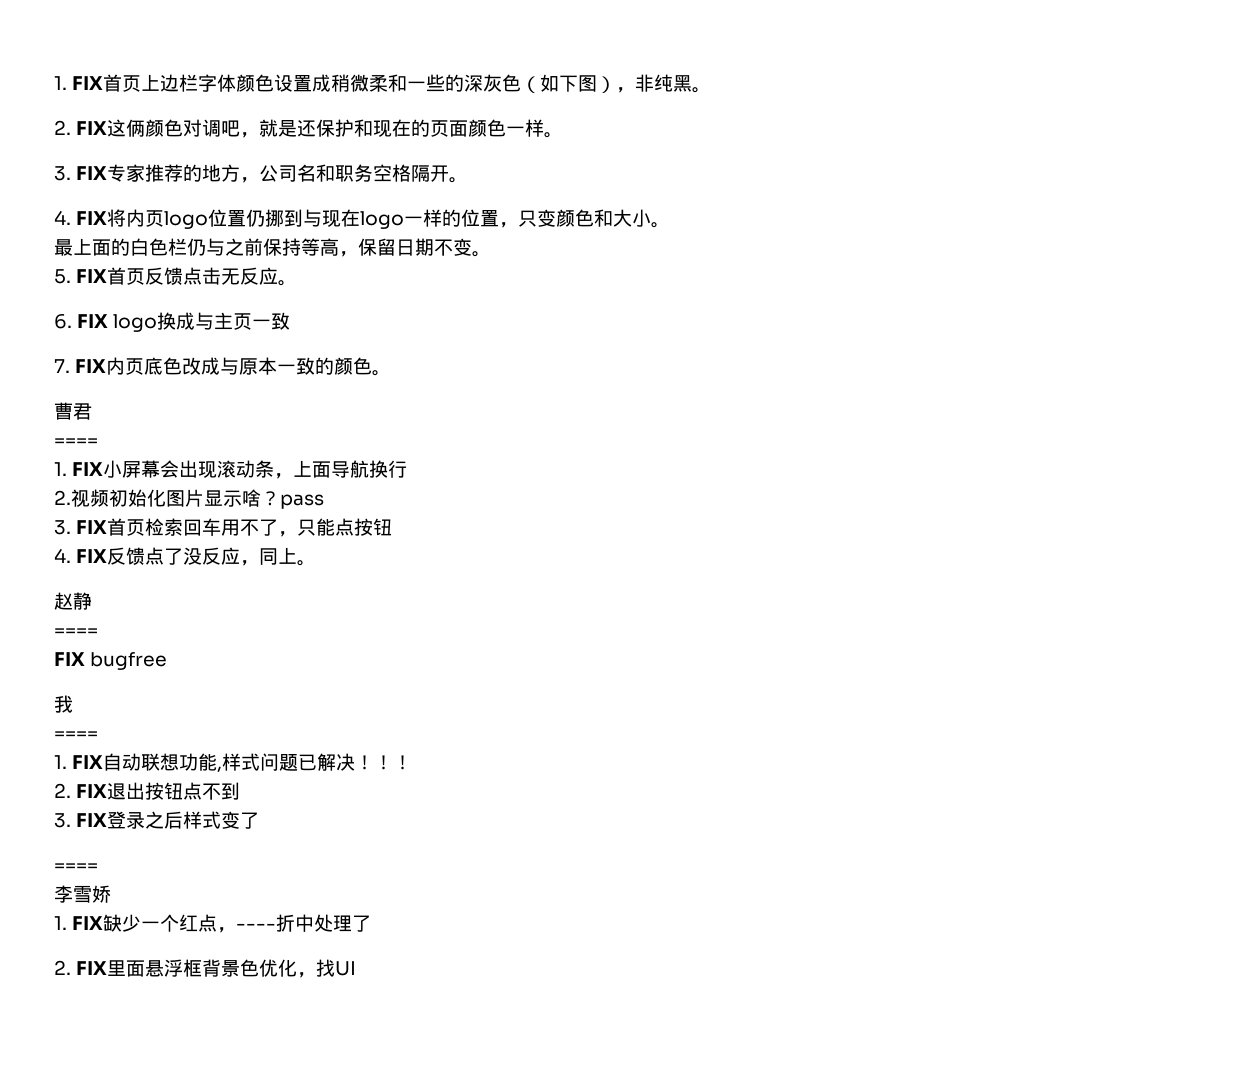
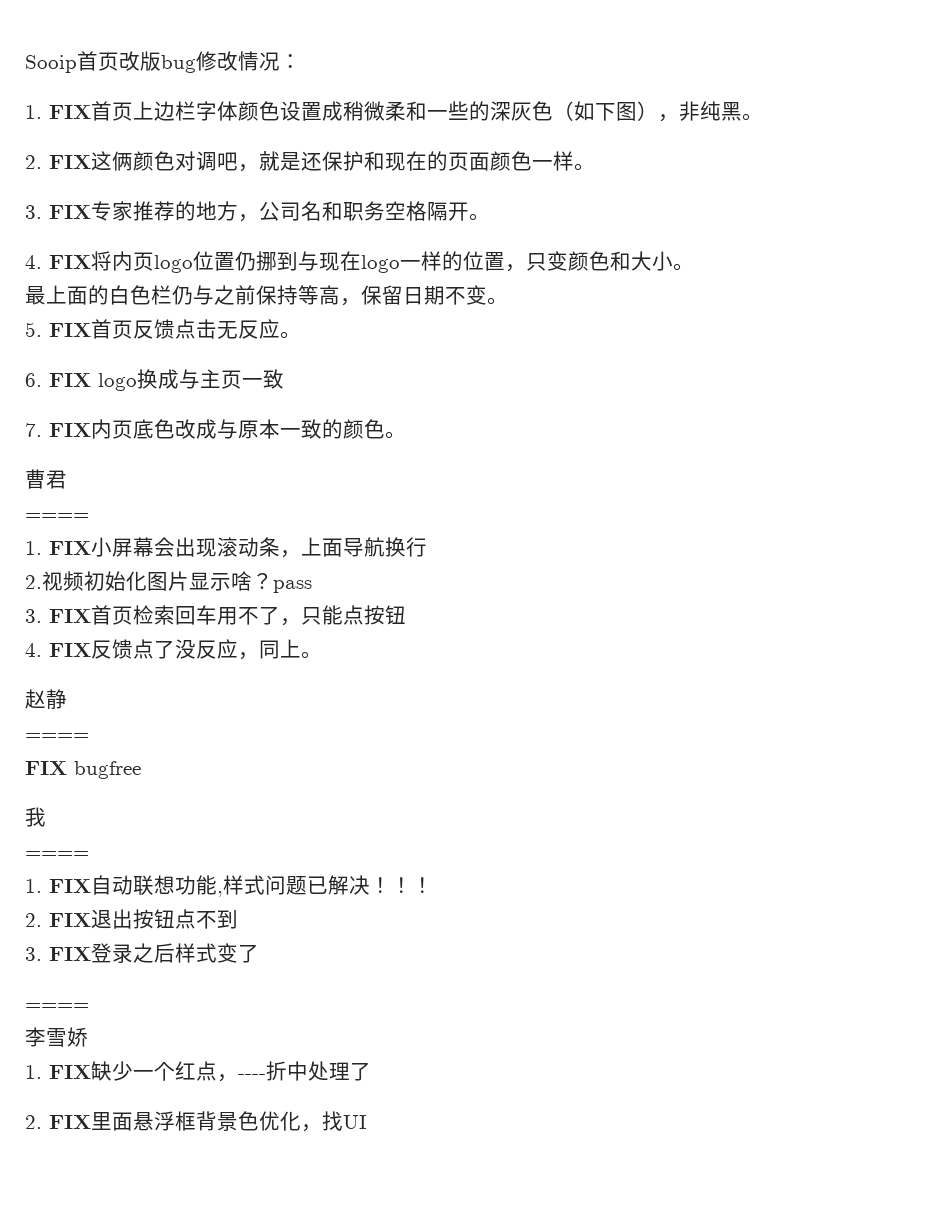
+ Sooip首页改版bug修改情况：

